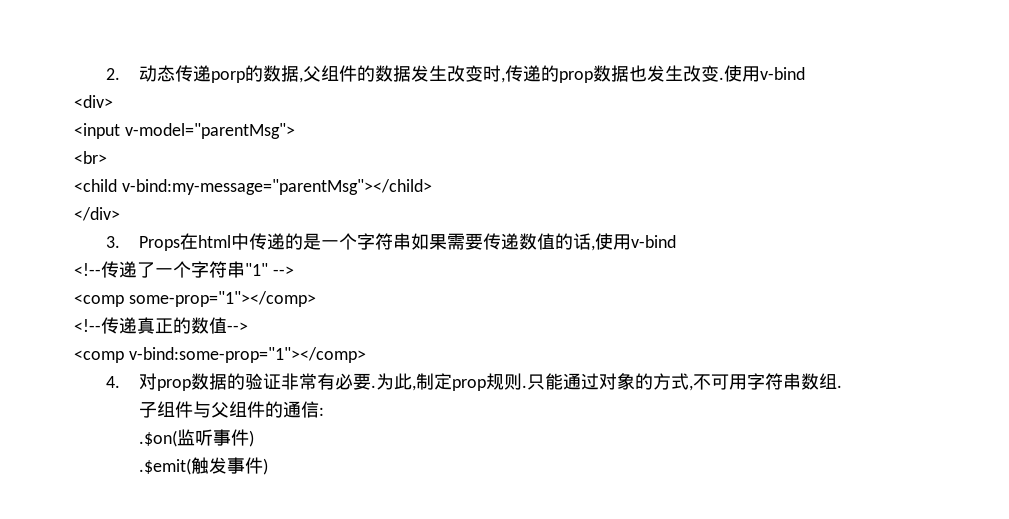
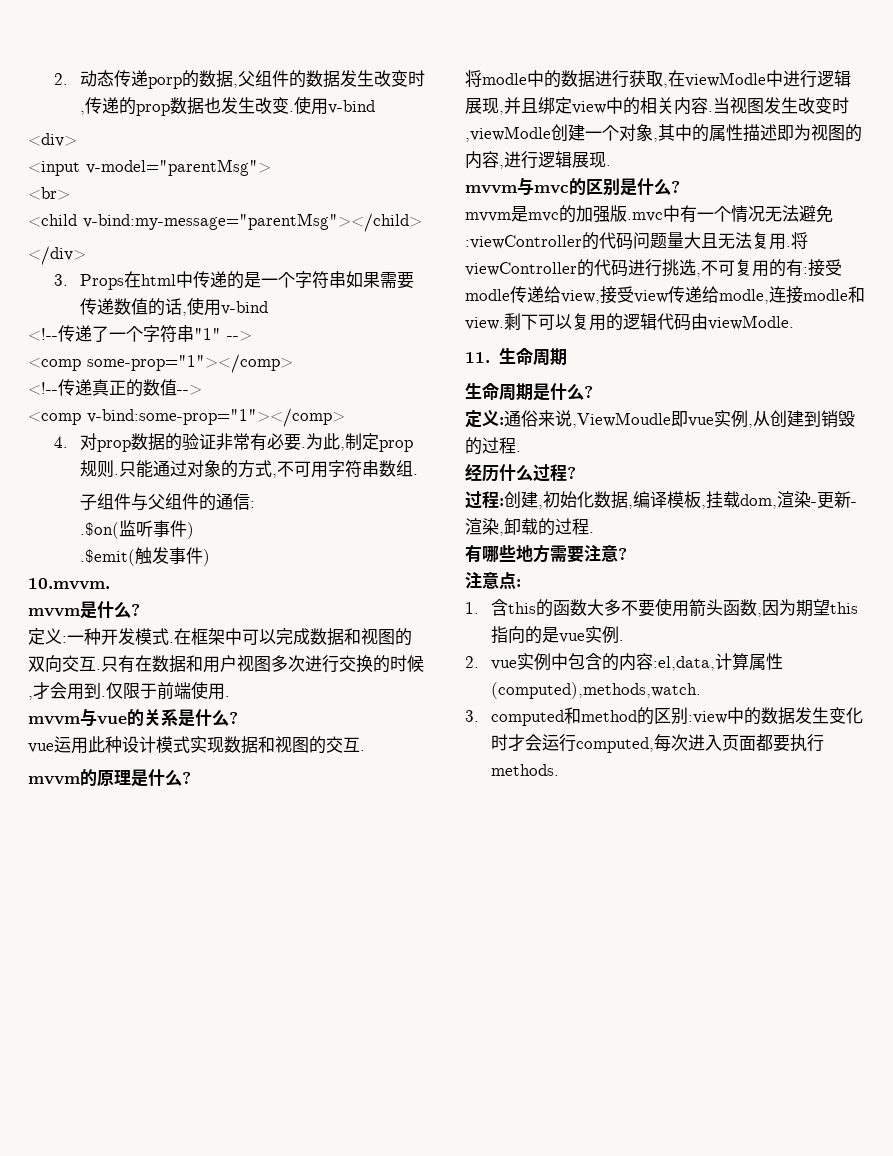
+ 10.mvvm.
+ mvvm是什么?
+ 定义:一种开发模式.在框架中可以完成数据和视图的双向交互.只有在数据和用户视图多次进行交换的时候,才会用到.仅限于前端使用.
+ mvvm与vue的关系是什么?
+ vue运用此种设计模式实现数据和视图的交互.
+ mvvm的原理是什么?
+ 将modle中的数据进行获取,在viewModle中进行逻辑展现,并且绑定view中的相关内容.当视图发生改变时,viewModle创建一个对象,其中的属性描述即为视图的内容,进行逻辑展现.
+ mvvm与mvc的区别是什么?
+ mvvm是mvc的加强版.mvc中有一个情况无法避免:viewController的代码问题量大且无法复用.将viewController的代码进行挑选,不可复用的有:接受modle传递给view,接受view传递给modle,连接modle和view.剩下可以复用的逻辑代码由viewModle.
+ 11.生命周期
+ 生命周期是什么?
+ 定义:通俗来说,ViewMoudle即vue实例,从创建到销毁的过程.
+ 经历什么过程?
+ 过程:创建,初始化数据,编译模板,挂载dom,渲染-更新-渲染,卸载的过程.
+ 有哪些地方需要注意?
+ 注意点:
+ 1.含this的函数大多不要使用箭头函数,因为期望this指向的是vue实例.
+ 2. vue实例中包含的内容:el,data,计算属性(computed),methods,watch.
+ 3. computed和method的区别:view中的数据发生变化时才会运行computed,每次进入页面都要执行methods.

